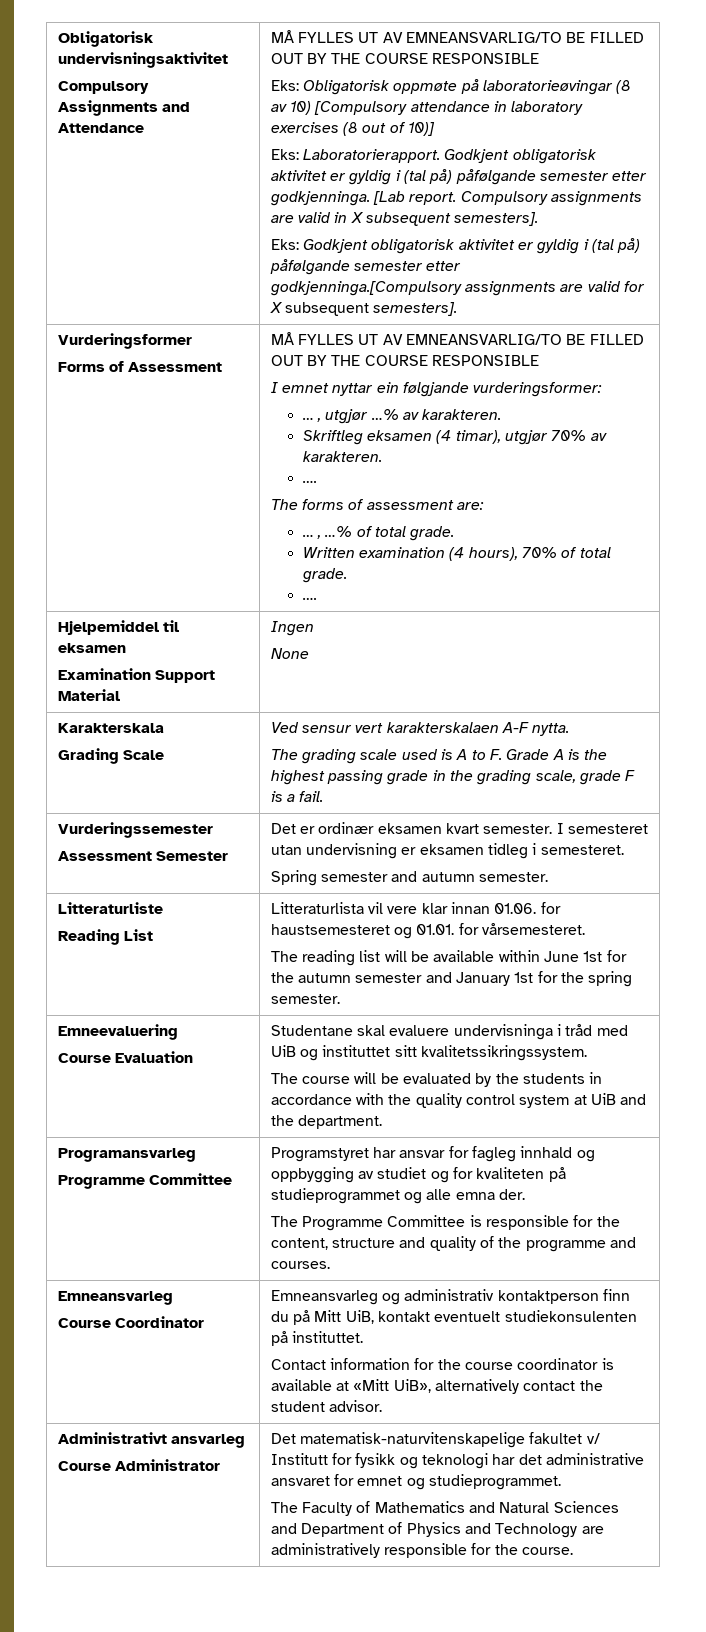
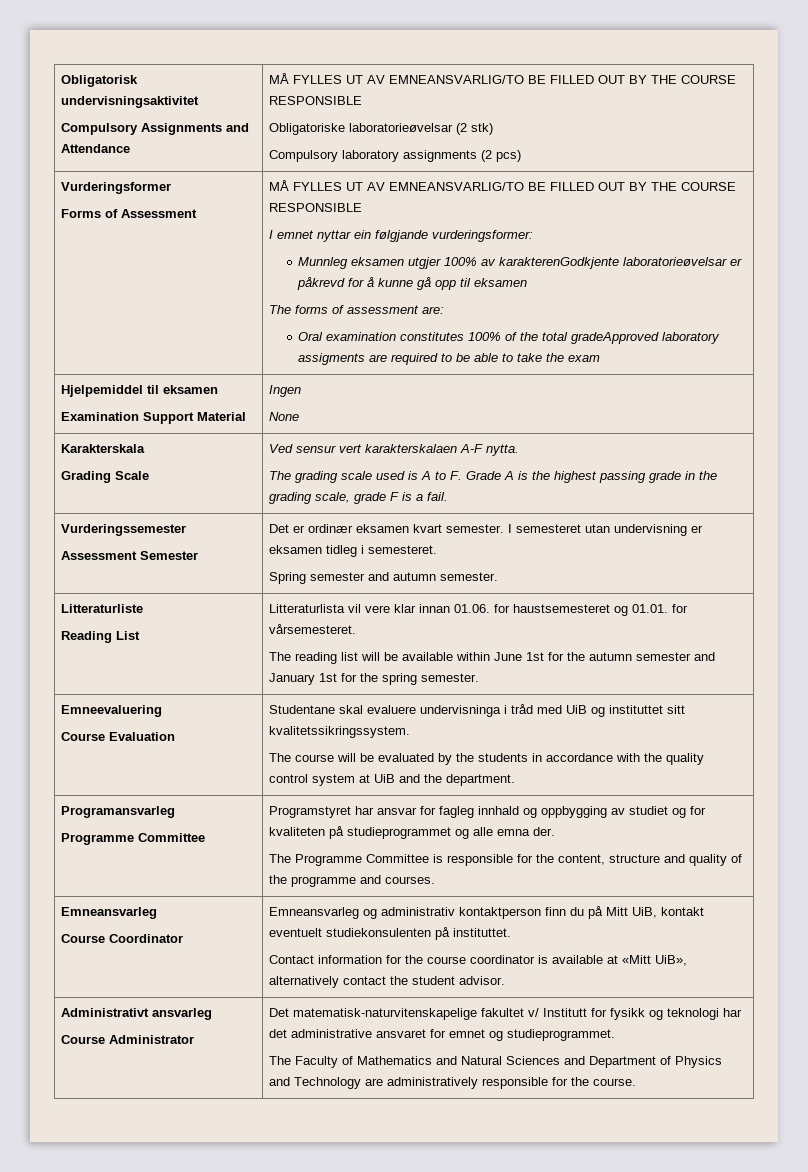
- Eks: Obligatorisk oppmøte på laboratorieøvingar (8 av 10) [Compulsory attendance in laboratory exercises (8 out of 10)]
- Eks: Laboratorierapport. Godkjent obligatorisk aktivitet er gyldig i (tal på) påfølgande semester etter godkjenninga. [Lab report. Compulsory assignments are valid in X subsequent semesters].
- Eks: Godkjent obligatorisk aktivitet er gyldig i (tal på) påfølgande semester etter godkjenninga.[Compulsory assignments are valid for X subsequent semesters].
+ Obligatoriske laboratorieøvelsar (2 stk)
+ Compulsory laboratory assignments (2 pcs)
- … , utgjør …% av karakteren.
- Skriftleg eksamen (4 timar), utgjør 70% av karakteren.
- ….
+ Munnleg eksamen utgjer 100% av karakterenGodkjente laboratorieøvelsar er påkrevd for å kunne gå opp til eksamen
- … , …% of total grade.
- Written examination (4 hours), 70% of total grade.
- ….
+ Oral examination constitutes 100% of the total gradeApproved laboratory assigments are required to be able to take the exam

